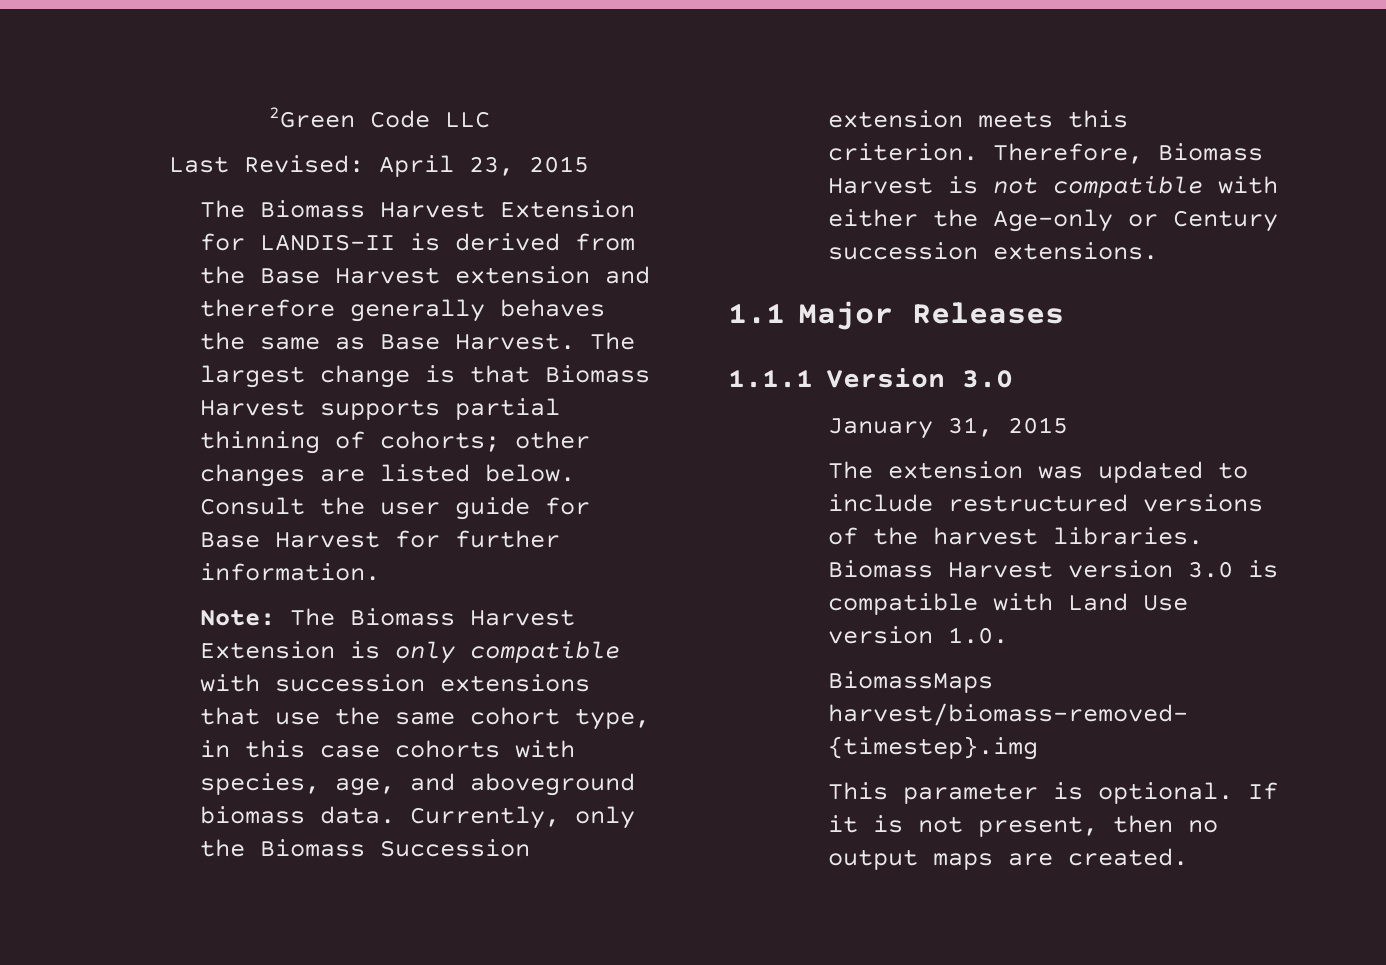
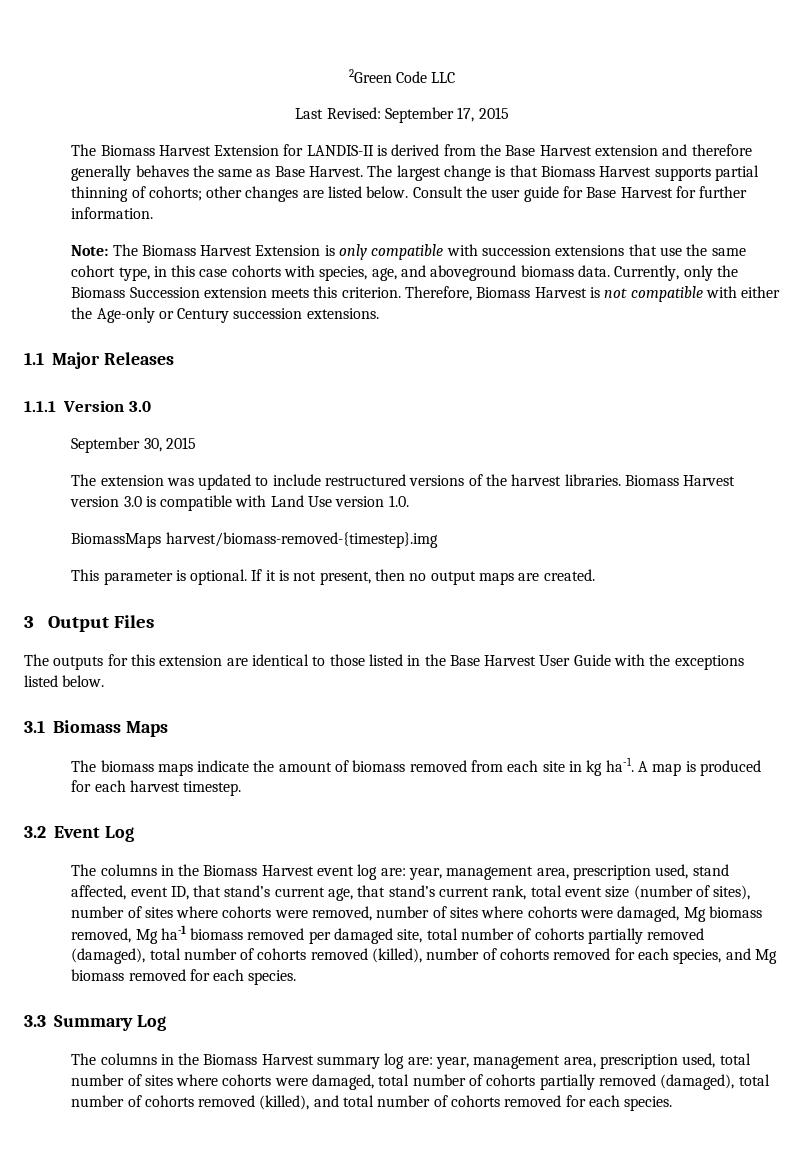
- Last Revised: April 23, 2015
+ Last Revised: September 17, 2015
- January 31, 2015
+ September 30, 2015
+ 3 Output Files
+ The outputs for this extension are identical to those listed in the Base Harvest User Guide with the exceptions listed below.
+ 3.1 Biomass Maps
+ The biomass maps indicate the amount of biomass removed from each site in kg ha-1. A map is produced for each harvest timestep.
+ 3.2 Event Log
+ The columns in the Biomass Harvest event log are: year, management area, prescription used, stand affected, event ID, that stand’s current age, that stand’s current rank, total event size (number of sites), number of sites where cohorts were removed, number of sites where cohorts were damaged, Mg biomass removed, Mg ha-1 biomass removed per damaged site, total number of cohorts partially removed (damaged), total number of cohorts removed (killed), number of cohorts removed for each species, and Mg biomass removed for each species.
+ 3.3 Summary Log
+ The columns in the Biomass Harvest summary log are: year, management area, prescription used, total number of sites where cohorts were damaged, total number of cohorts partially removed (damaged), total number of cohorts removed (killed), and total number of cohorts removed for each species.

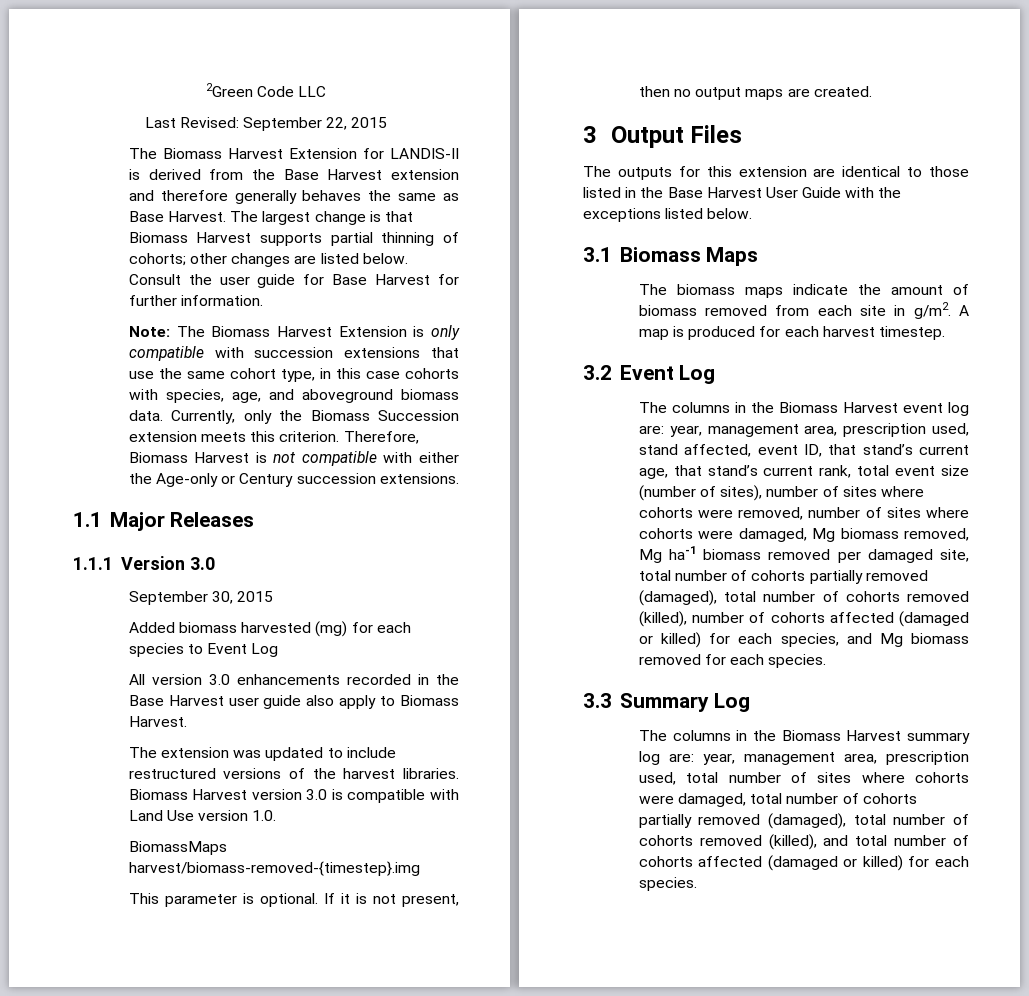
- Last Revised: September 17, 2015
+ Last Revised: September 22, 2015
+ Added biomass harvested (mg) for each species to Event Log
+ All version 3.0 enhancements recorded in the Base Harvest user guide also apply to Biomass Harvest.
- The biomass maps indicate the amount of biomass removed from each site in kg ha-1.
+ The biomass maps indicate the amount of biomass removed from each site in g/m2.
- year, management area, prescription used, stand affected, event ID, that stand’s current age, that stand’s current rank, total event size (number of sites), number of sites where cohorts were removed, number of sites where cohorts were damaged, Mg biomass removed, Mg ha-1 biomass removed per damaged site, total number of cohorts partially removed (damaged), total number of cohorts removed (killed), number of cohorts removed for each species, and Mg biomass removed for each species.
+ year, management area, prescription used, stand affected, event ID, that stand’s current age, that stand’s current rank, total event size (number of sites), number of sites where cohorts were removed, number of sites where cohorts were damaged, Mg biomass removed, Mg ha-1 biomass removed per damaged site, total number of cohorts partially removed (damaged), total number of cohorts removed (killed), number of cohorts affected (damaged or killed) for each species, and Mg biomass removed for each species.
- The columns in the Biomass Harvest summary log are: year, management area, prescription used, total number of sites where cohorts were damaged, total number of cohorts partially removed (damaged), total number of cohorts removed (killed), and total number of cohorts removed for each species.
+ The columns in the Biomass Harvest summary log are: year, management area, prescription used, total number of sites where cohorts were damaged, total number of cohorts partially removed (damaged), total number of cohorts removed (killed), and total number of cohorts affected (damaged or killed) for each species.

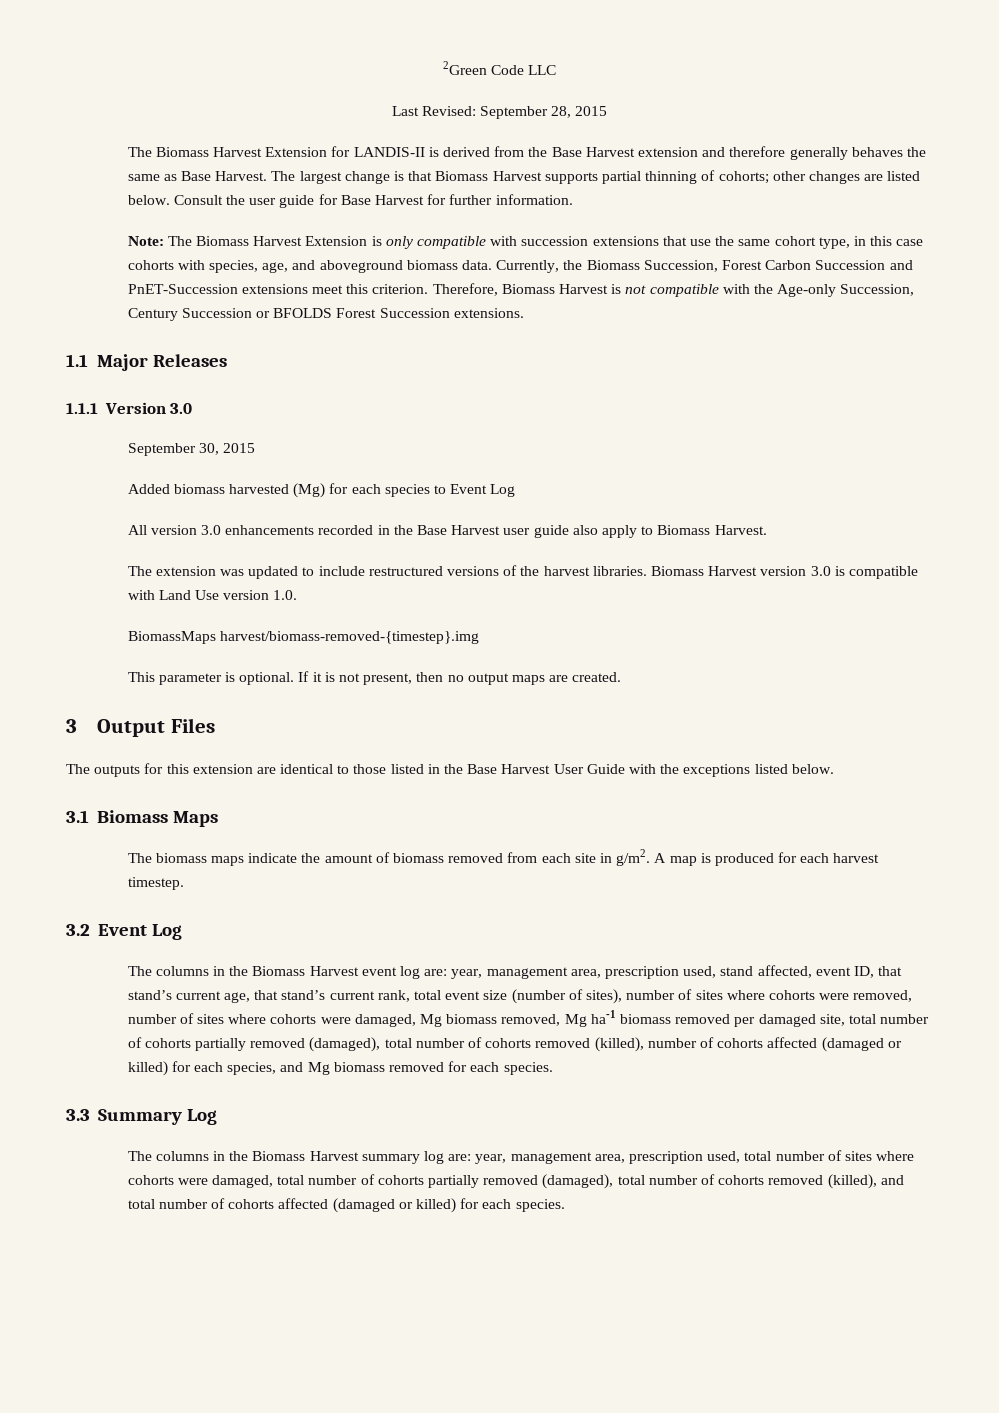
- Last Revised: September 22, 2015
+ Last Revised: September 28, 2015
- Currently, only the Biomass Succession extension meets this criterion.
+ Currently, the Biomass Succession, Forest Carbon Succession and PnET-Succession extensions meet this criterion.
- Therefore, Biomass Harvest is not compatible with either the Age-only or Century succession extensions.
+ Therefore, Biomass Harvest is not compatible with the Age-only Succession, Century Succession or BFOLDS Forest Succession extensions.
- Added biomass harvested (mg) for each species to Event Log
+ Added biomass harvested (Mg) for each species to Event Log

